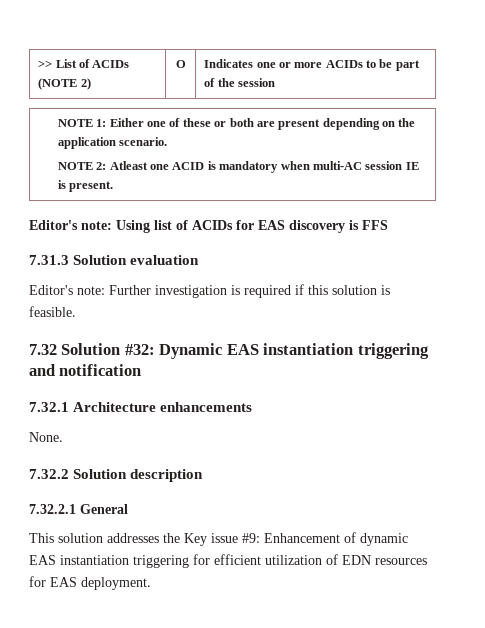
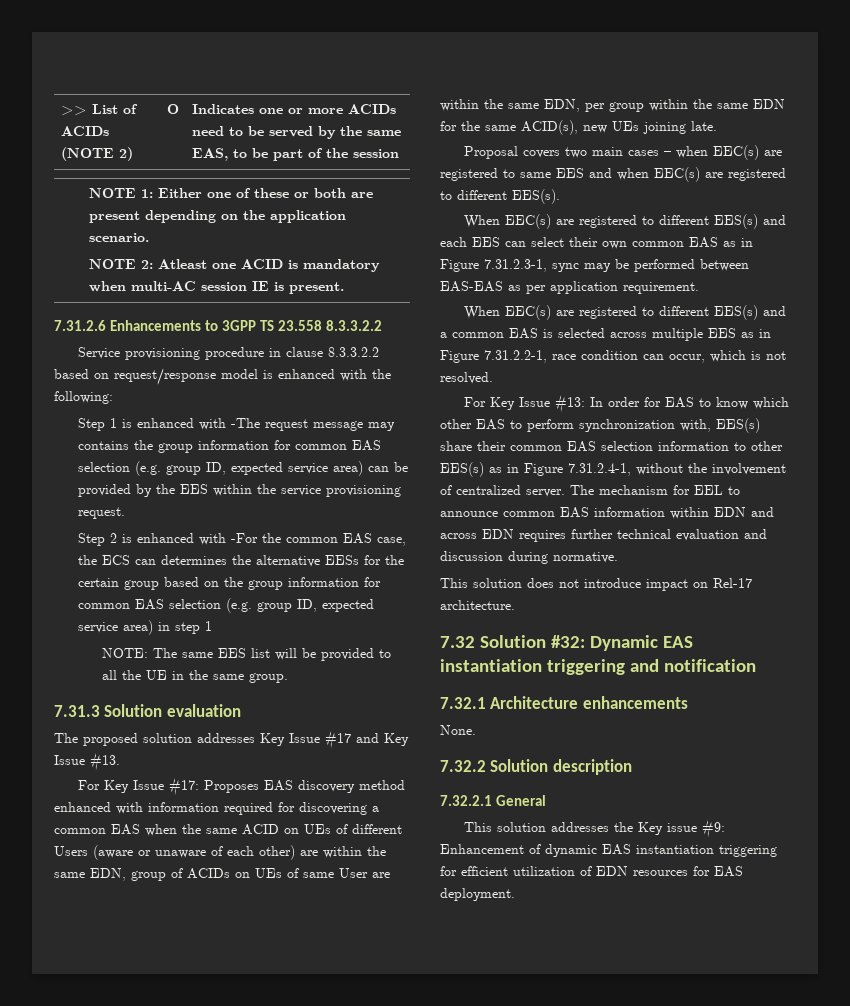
- >> List of ACIDs (NOTE 2) | O | Indicates one or more ACIDs to be part of the session
+ >> List of ACIDs (NOTE 2) | O | Indicates one or more ACIDs need to be served by the same EAS, to be part of the session
- Editor's note: Using list of ACIDs for EAS discovery is FFS
+ 7.31.2.6 Enhancements to 3GPP TS 23.558 8.3.3.2.2
+ Service provisioning procedure in clause 8.3.3.2.2 based on request/response model is enhanced with the following:
+ Step 1 is enhanced with -The request message may contains the group information for common EAS selection (e.g. group ID, expected service area) can be provided by the EES within the service provisioning request.
+ Step 2 is enhanced with -For the common EAS case, the ECS can determines the alternative EESs for the certain group based on the group information for common EAS selection (e.g. group ID, expected service area) in step 1
+ NOTE: The same EES list will be provided to all the UE in the same group.
  7.31.3 Solution evaluation
- Editor's note: Further investigation is required if this solution is feasible.
+ The proposed solution addresses Key Issue #17 and Key Issue #13.
+ For Key Issue #17: Proposes EAS discovery method enhanced with information required for discovering a common EAS when the same ACID on UEs of different Users (aware or unaware of each other) are within the same EDN, group of ACIDs on UEs of same User are within the same EDN, per group within the same EDN for the same ACID(s), new UEs joining late.
+ Proposal covers two main cases – when EEC(s) are registered to same EES and when EEC(s) are registered to different EES(s).
+ When EEC(s) are registered to different EES(s) and each EES can select their own common EAS as in Figure 7.31.2.3-1, sync may be performed between EAS-EAS as per application requirement.
+ When EEC(s) are registered to different EES(s) and a common EAS is selected across multiple EES as in Figure 7.31.2.2-1, race condition can occur, which is not resolved.
+ For Key Issue #13: In order for EAS to know which other EAS to perform synchronization with, EES(s) share their common EAS selection information to other EES(s) as in Figure 7.31.2.4-1, without the involvement of centralized server. The mechanism for EEL to announce common EAS information within EDN and across EDN requires further technical evaluation and discussion during normative.
+ This solution does not introduce impact on Rel-17 architecture.

